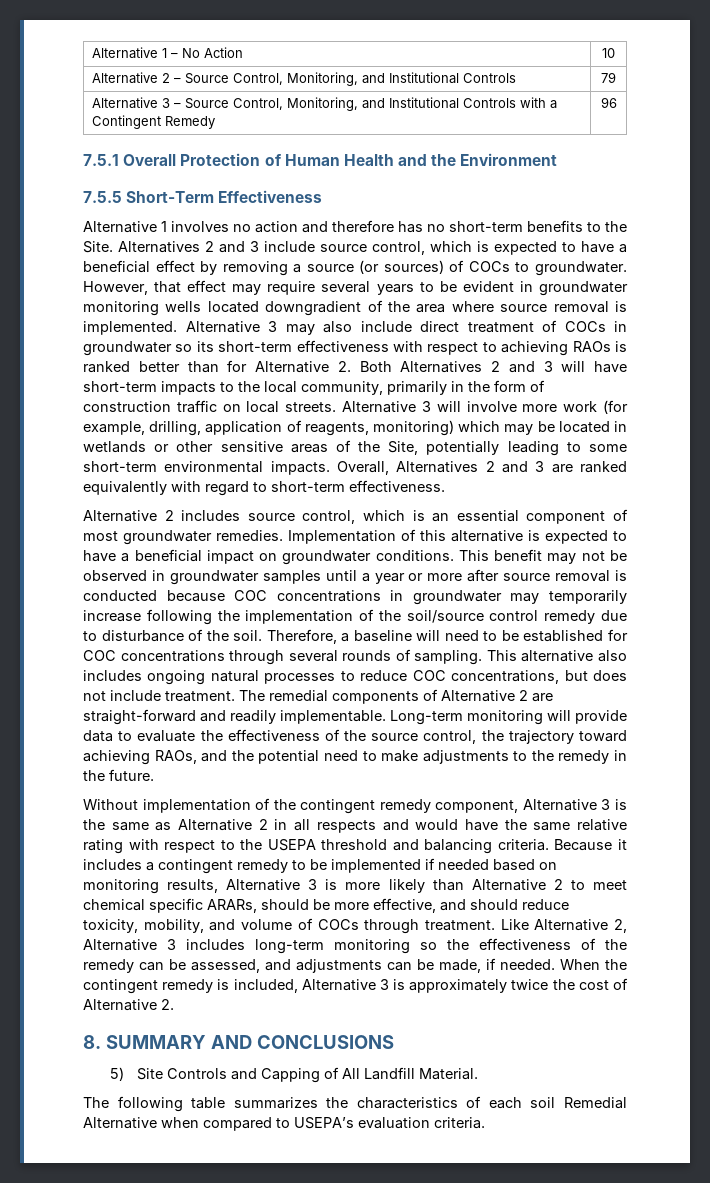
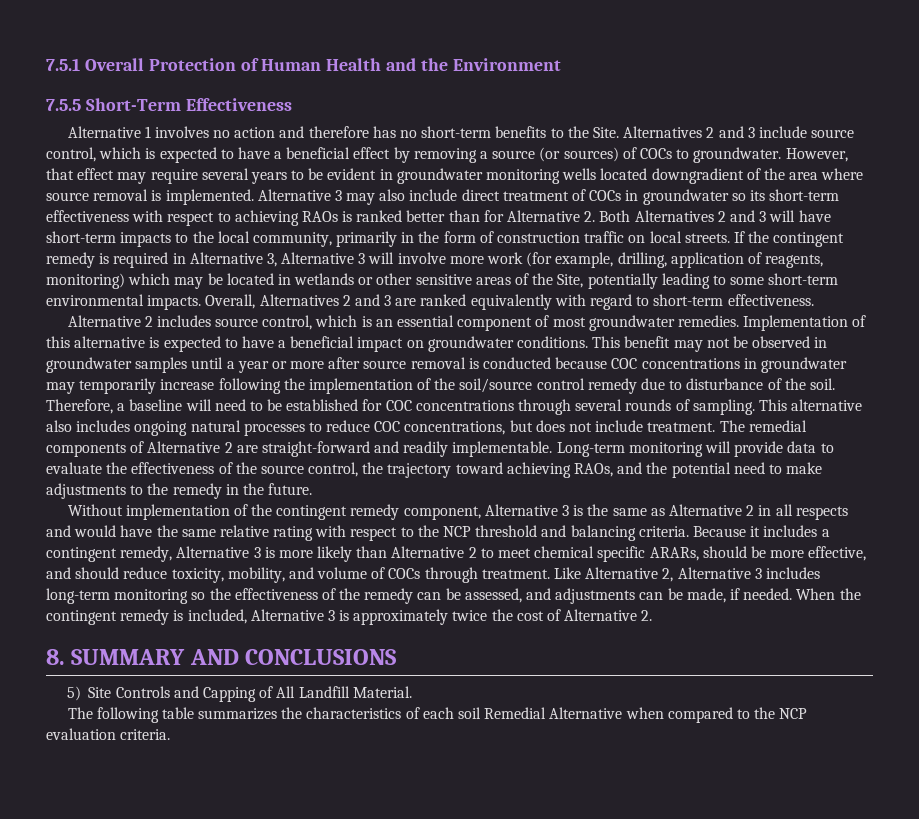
- Alternative 1 – No Action | 10
- Alternative 2 – Source Control, Monitoring, and Institutional Controls | 79
- Alternative 3 – Source Control, Monitoring, and Institutional Controls with a Contingent Remedy | 96
- Alternative 3 will involve more work (for example, drilling, application of reagents, monitoring) which may be located in wetlands or other sensitive areas of the Site, potentially leading to some short-term environmental impacts.
+ If the contingent remedy is required in Alternative 3, Alternative 3 will involve more work (for example, drilling, application of reagents, monitoring) which may be located in wetlands or other sensitive areas of the Site, potentially leading to some short-term environmental impacts.
- Without implementation of the contingent remedy component, Alternative 3 is the same as Alternative 2 in all respects and would have the same relative rating with respect to the USEPA threshold and balancing criteria.
+ Without implementation of the contingent remedy component, Alternative 3 is the same as Alternative 2 in all respects and would have the same relative rating with respect to the NCP threshold and balancing criteria.
- Because it includes a contingent remedy to be implemented if needed based on monitoring results, Alternative 3 is more likely than Alternative 2 to meet chemical specific ARARs, should be more effective, and should reduce toxicity, mobility, and volume of COCs through treatment.
+ Because it includes a contingent remedy, Alternative 3 is more likely than Alternative 2 to meet chemical specific ARARs, should be more effective, and should reduce toxicity, mobility, and volume of COCs through treatment.
- The following table summarizes the characteristics of each soil Remedial Alternative when compared to USEPA’s evaluation criteria.
+ The following table summarizes the characteristics of each soil Remedial Alternative when compared to the NCP evaluation criteria.

